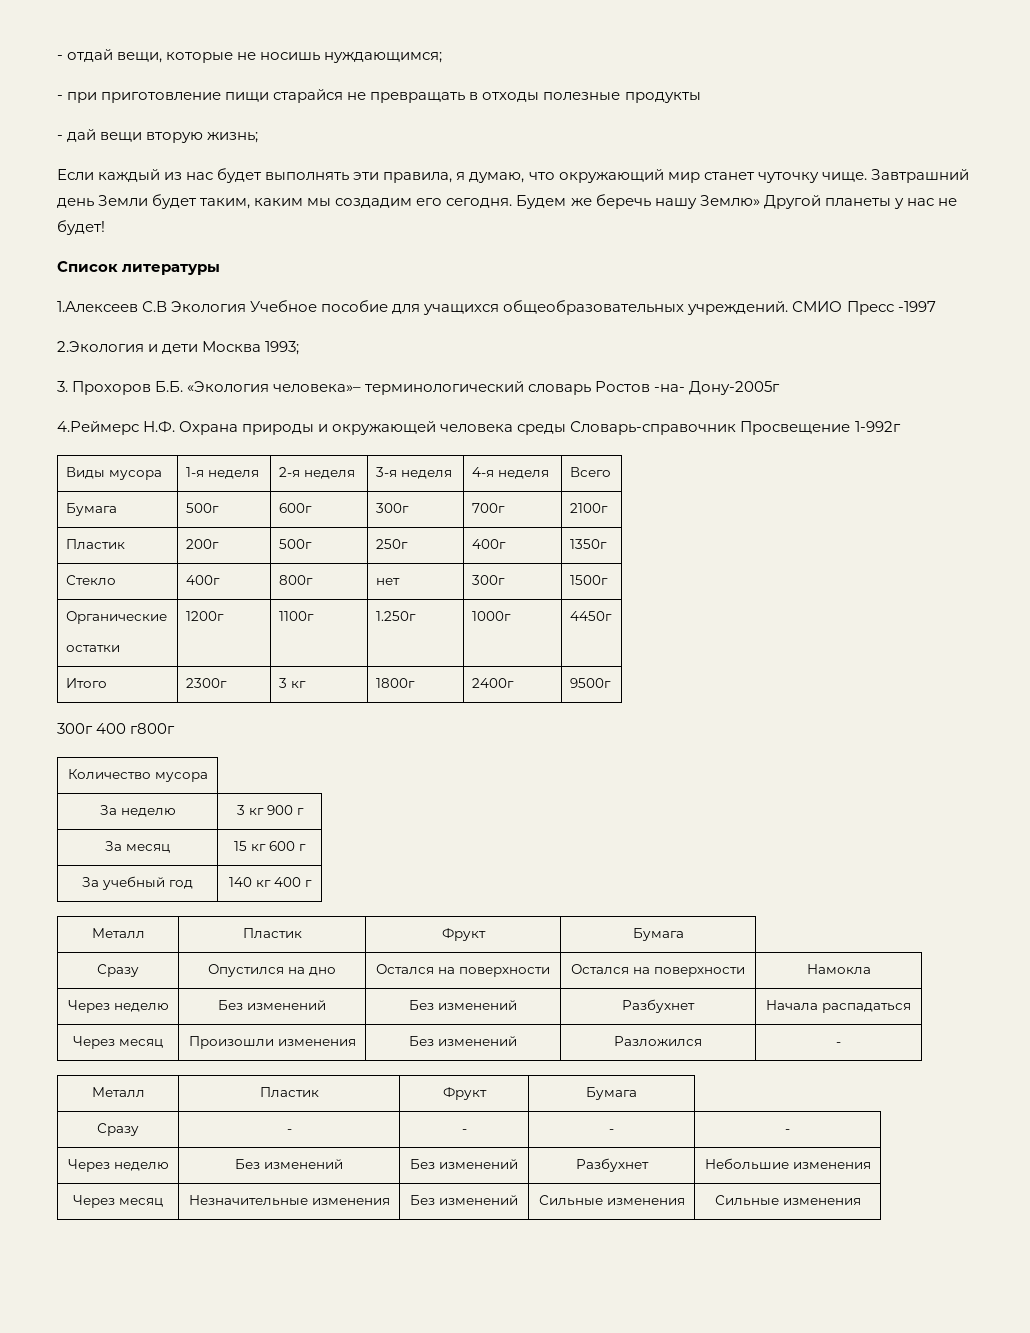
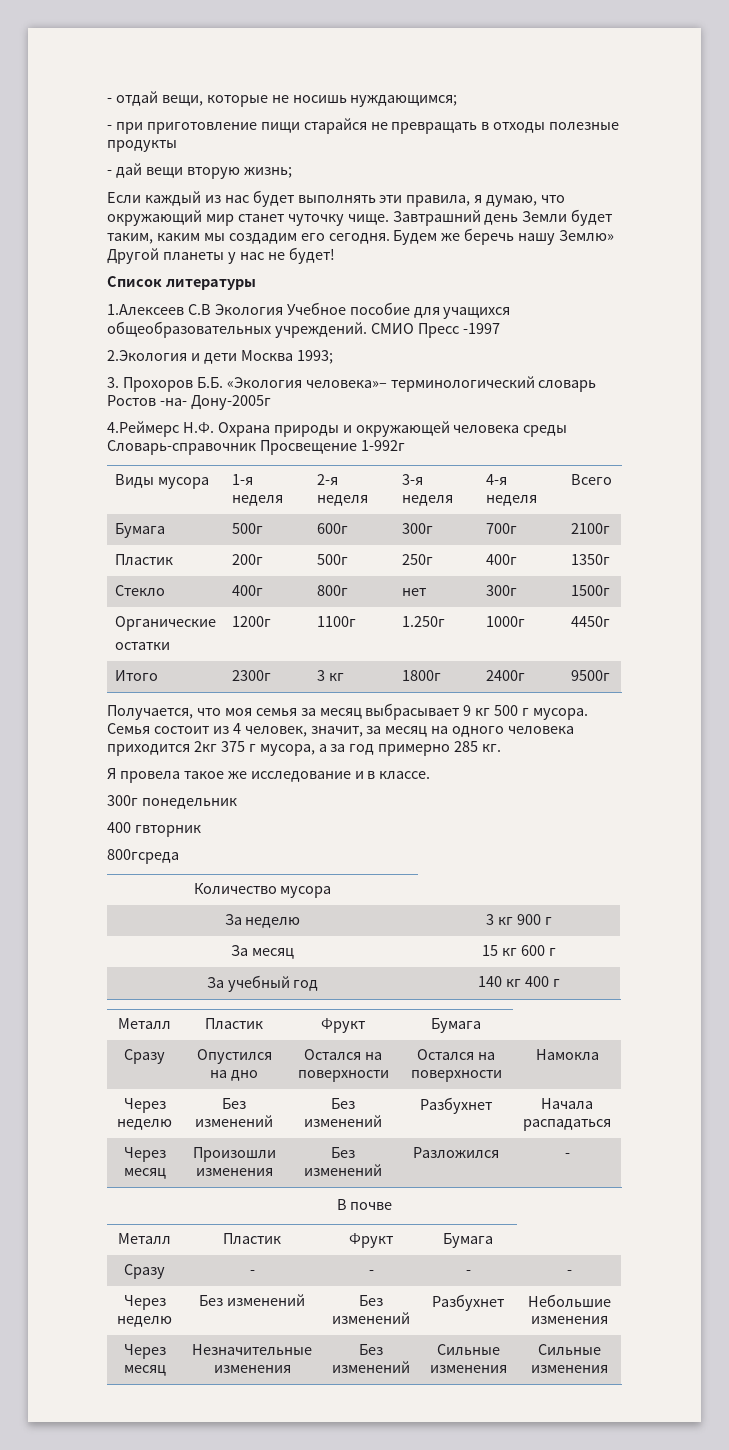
- 300г 400 г800г
+ Получается, что моя семья за месяц выбрасывает 9 кг 500 г мусора. Семья состоит из 4 человек, значит, за месяц на одного человека приходится 2кг 375 г мусора, а за год примерно 285 кг.
+ Я провела такое же исследование и в классе.
+ 300г понедельник
+ 400 гвторник
+ 800гсреда
+ В почве

